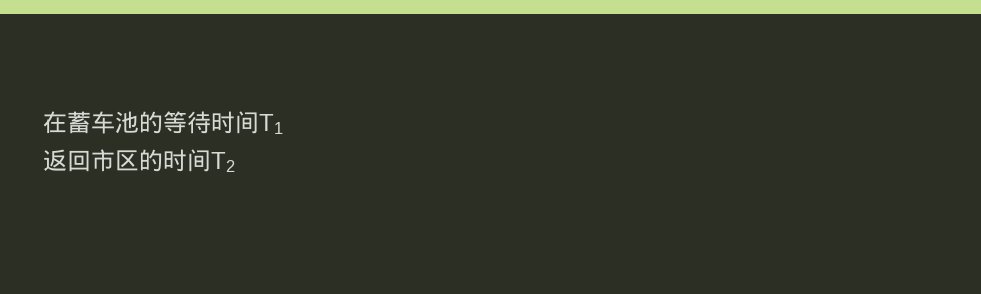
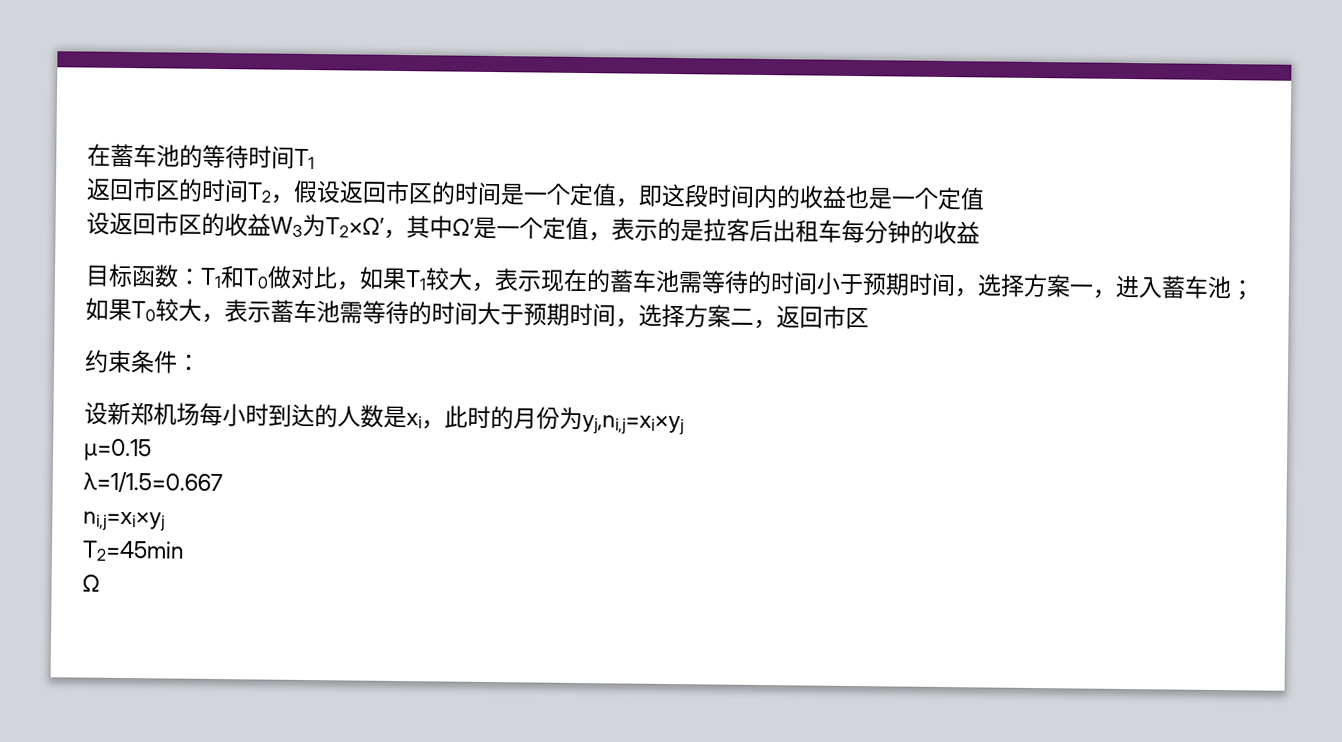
- 返回市区的时间T2
+ 返回市区的时间T2，假设返回市区的时间是一个定值，即这段时间内的收益也是一个定值
+ 设返回市区的收益W3为T2×Ω’，其中Ω’是一个定值，表示的是拉客后出租车每分钟的收益
+ 目标函数：T1和T0做对比，如果T1较大，表示现在的蓄车池需等待的时间小于预期时间，选择方案一，进入蓄车池；如果T0较大，表示蓄车池需等待的时间大于预期时间，选择方案二，返回市区
+ 约束条件：
+ 设新郑机场每小时到达的人数是xi，此时的月份为yj,ni,j=xi×yj
+ μ=0.15
+ λ=1/1.5=0.667
+ ni,j=xi×yj
+ T2=45min
+ Ω

